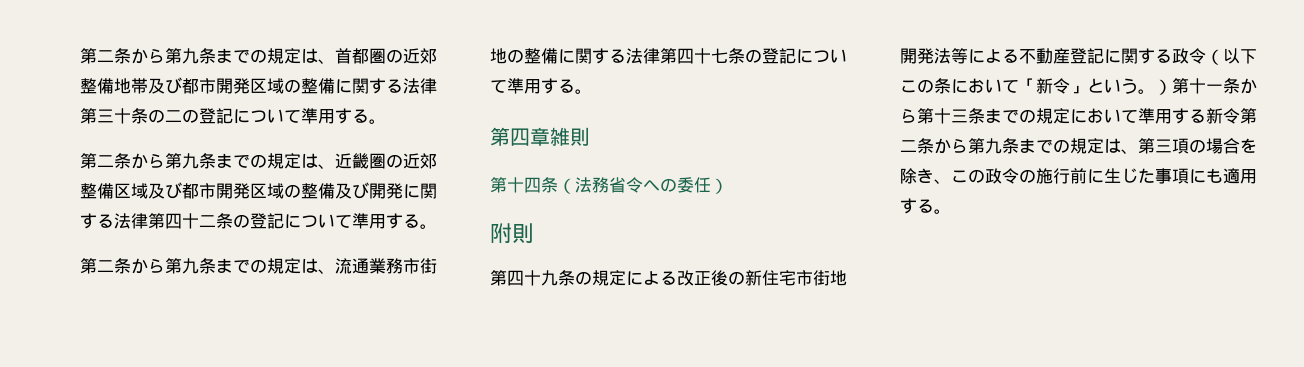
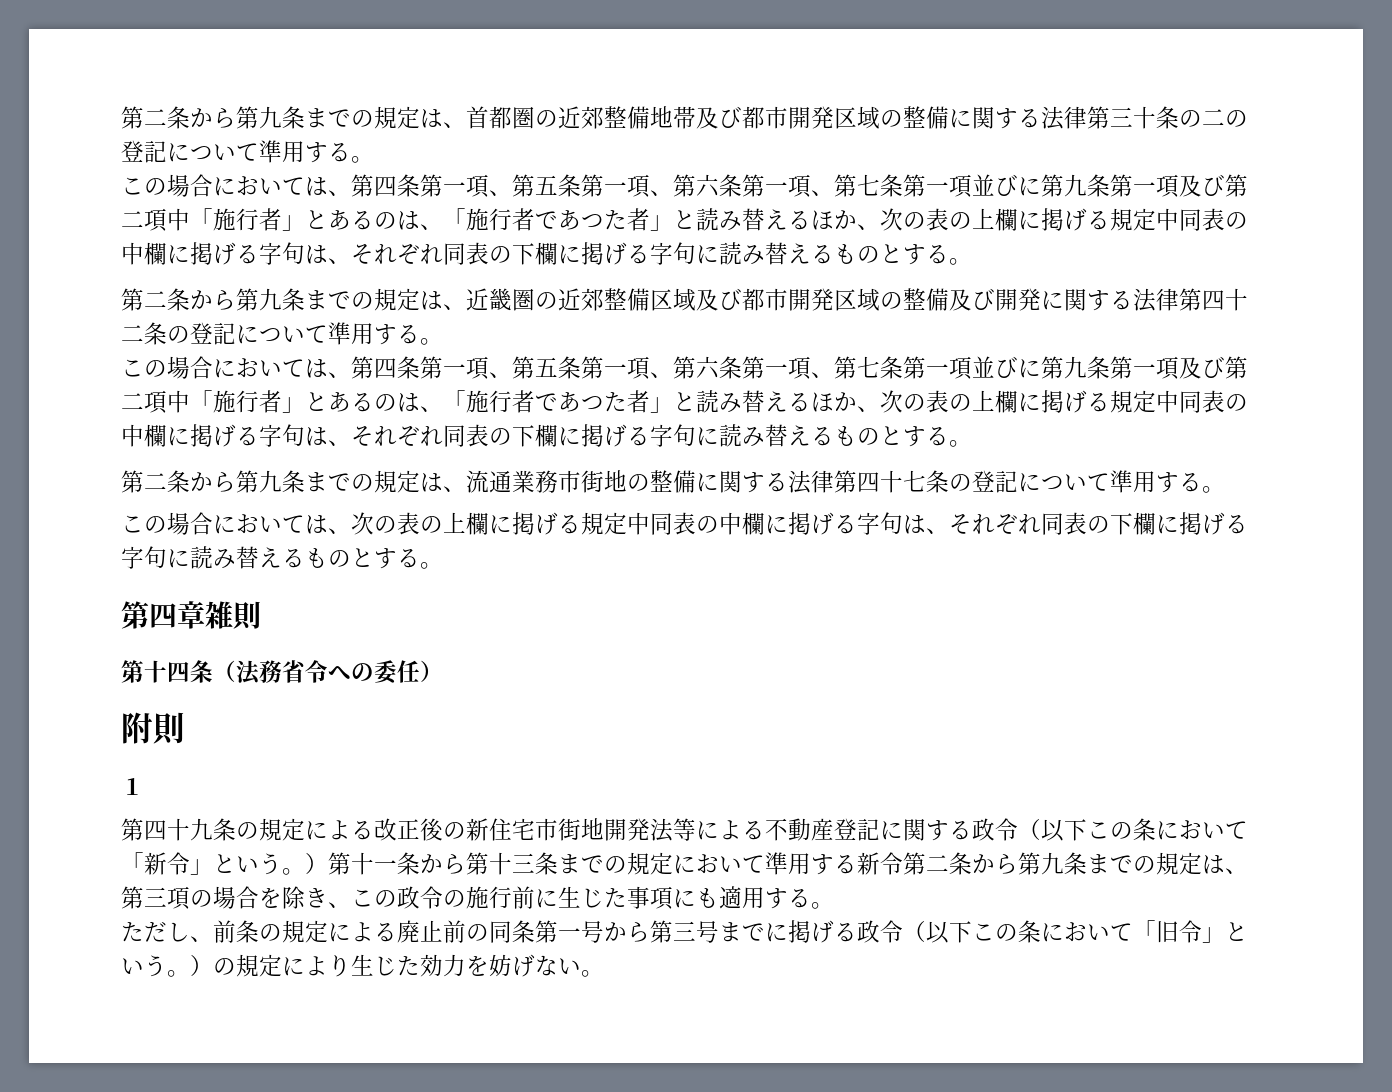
  第二条から第九条までの規定は、首都圏の近郊整備地帯及び都市開発区域の整備に関する法律第三十条の二の登記について準用する。
+ この場合においては、第四条第一項、第五条第一項、第六条第一項、第七条第一項並びに第九条第一項及び第二項中「施行者」とあるのは、「施行者であつた者」と読み替えるほか、次の表の上欄に掲げる規定中同表の中欄に掲げる字句は、それぞれ同表の下欄に掲げる字句に読み替えるものとする。
  第二条から第九条までの規定は、近畿圏の近郊整備区域及び都市開発区域の整備及び開発に関する法律第四十二条の登記について準用する。
+ この場合においては、第四条第一項、第五条第一項、第六条第一項、第七条第一項並びに第九条第一項及び第二項中「施行者」とあるのは、「施行者であつた者」と読み替えるほか、次の表の上欄に掲げる規定中同表の中欄に掲げる字句は、それぞれ同表の下欄に掲げる字句に読み替えるものとする。
+ この場合においては、次の表の上欄に掲げる規定中同表の中欄に掲げる字句は、それぞれ同表の下欄に掲げる字句に読み替えるものとする。
+ １
+ ただし、前条の規定による廃止前の同条第一号から第三号までに掲げる政令（以下この条において「旧令」という。）の規定により生じた効力を妨げない。

